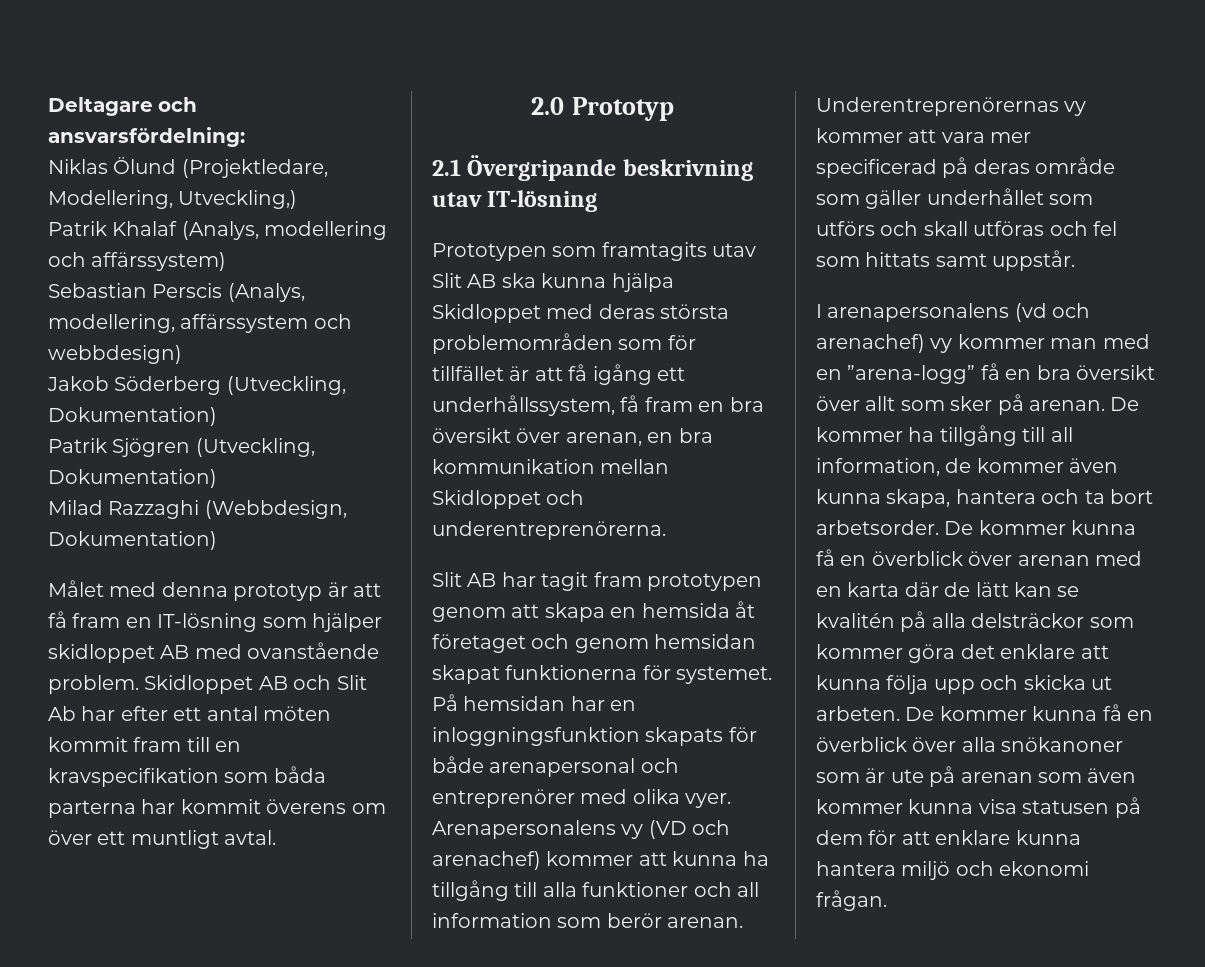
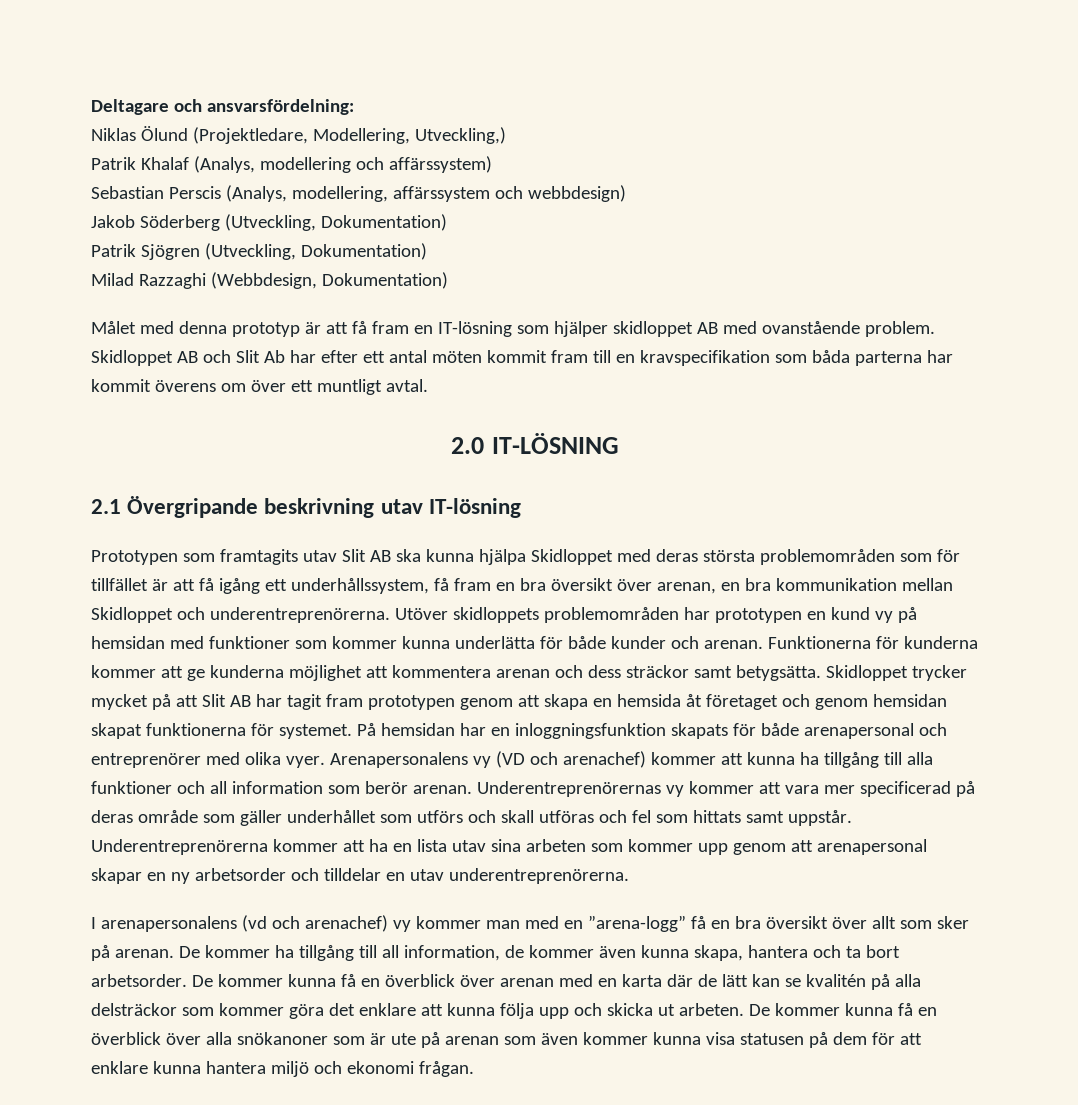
- 2.0 Prototyp
+ 2.0 IT-LÖSNING
- Prototypen som framtagits utav Slit AB ska kunna hjälpa Skidloppet med deras största problemområden som för tillfället är att få igång ett underhållssystem, få fram en bra översikt över arenan, en bra kommunikation mellan Skidloppet och underentreprenörerna.
- Slit AB har tagit fram prototypen genom att skapa en hemsida åt företaget och genom hemsidan skapat funktionerna för systemet.
+ Prototypen som framtagits utav Slit AB ska kunna hjälpa Skidloppet med deras största problemområden som för tillfället är att få igång ett underhållssystem, få fram en bra översikt över arenan, en bra kommunikation mellan Skidloppet och underentreprenörerna. Utöver skidloppets problemområden har prototypen en kund vy på hemsidan med funktioner som kommer kunna underlätta för både kunder och arenan. Funktionerna för kunderna kommer att ge kunderna möjlighet att kommentera arenan och dess sträckor samt betygsätta. Skidloppet trycker mycket på att Slit AB har tagit fram prototypen genom att skapa en hemsida åt företaget och genom hemsidan skapat funktionerna för systemet.
+ Underentreprenörerna kommer att ha en lista utav sina arbeten som kommer upp genom att arenapersonal skapar en ny arbetsorder och tilldelar en utav underentreprenörerna.

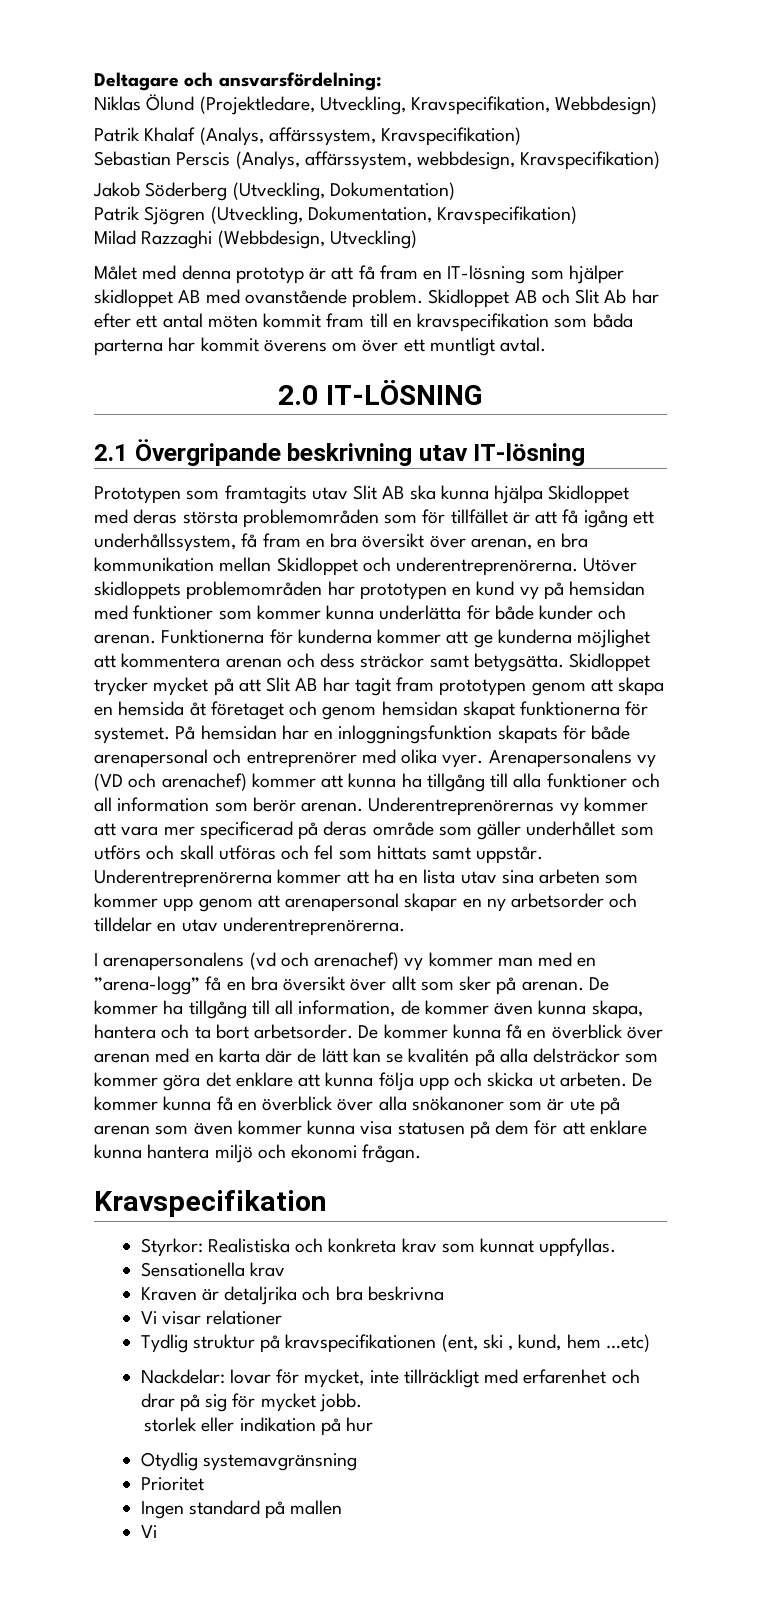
- Niklas Ölund (Projektledare, Modellering, Utveckling,)
+ Niklas Ölund (Projektledare, Utveckling, Kravspecifikation, Webbdesign)
- Patrik Khalaf (Analys, modellering och affärssystem)
+ Patrik Khalaf (Analys, affärssystem, Kravspecifikation)
- Sebastian Perscis (Analys, modellering, affärssystem och webbdesign)
+ Sebastian Perscis (Analys, affärssystem, webbdesign, Kravspecifikation)
- Patrik Sjögren (Utveckling, Dokumentation)
+ Patrik Sjögren (Utveckling, Dokumentation, Kravspecifikation)
- Milad Razzaghi (Webbdesign, Dokumentation)
+ Milad Razzaghi (Webbdesign, Utveckling)
+ Kravspecifikation
+ Styrkor: Realistiska och konkreta krav som kunnat uppfyllas.
+ Sensationella krav
+ Kraven är detaljrika och bra beskrivna
+ Vi visar relationer
+ Tydlig struktur på kravspecifikationen (ent, ski , kund, hem …etc)
+ Nackdelar: lovar för mycket, inte tillräckligt med erfarenhet och drar på sig för mycket jobb.
+ storlek eller indikation på hur
+ Otydlig systemavgränsning
+ Prioritet
+ Ingen standard på mallen
+ Vi

